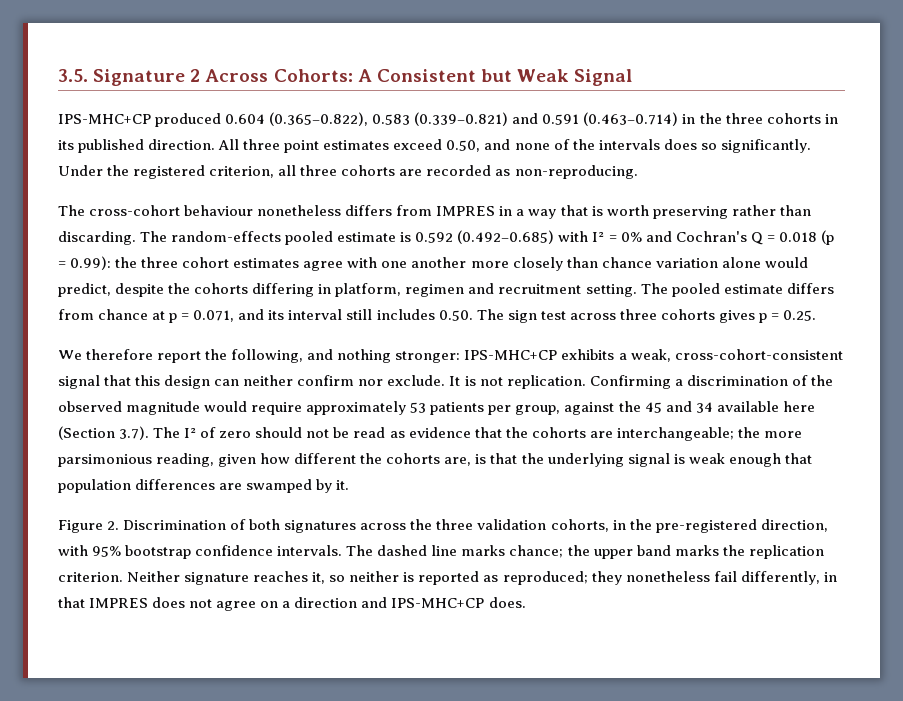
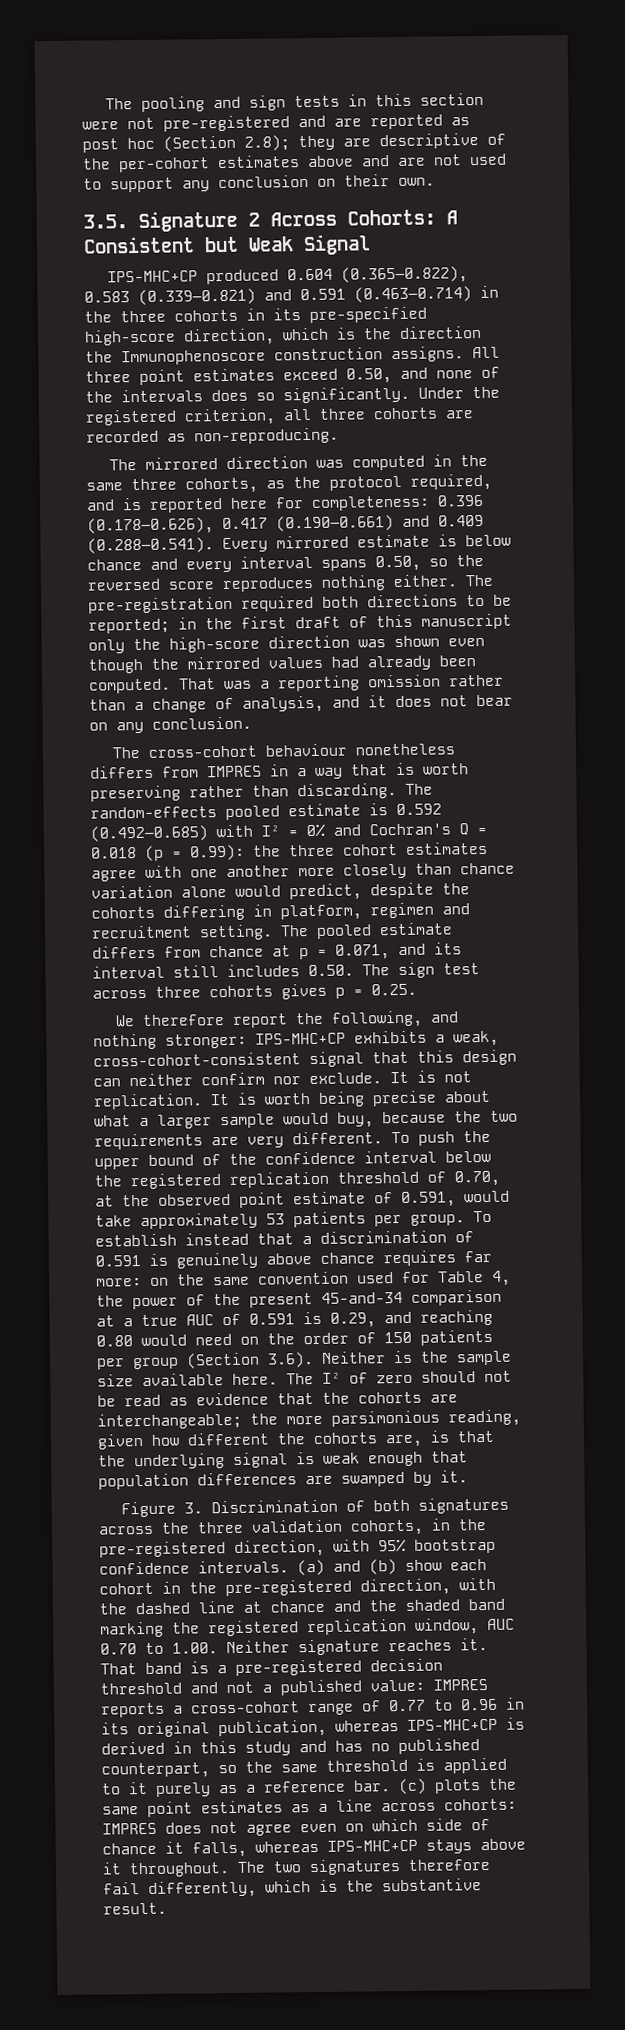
+ The pooling and sign tests in this section were not pre-registered and are reported as post hoc (Section 2.8); they are descriptive of the per-cohort estimates above and are not used to support any conclusion on their own.
- IPS-MHC+CP produced 0.604 (0.365–0.822), 0.583 (0.339–0.821) and 0.591 (0.463–0.714) in the three cohorts in its published direction.
+ IPS-MHC+CP produced 0.604 (0.365–0.822), 0.583 (0.339–0.821) and 0.591 (0.463–0.714) in the three cohorts in its pre-specified high-score direction, which is the direction the Immunophenoscore construction assigns.
+ The mirrored direction was computed in the same three cohorts, as the protocol required, and is reported here for completeness: 0.396 (0.178–0.626), 0.417 (0.190–0.661) and 0.409 (0.288–0.541). Every mirrored estimate is below chance and every interval spans 0.50, so the reversed score reproduces nothing either. The pre-registration required both directions to be reported; in the first draft of this manuscript only the high-score direction was shown even though the mirrored values had already been computed. That was a reporting omission rather than a change of analysis, and it does not bear on any conclusion.
- Confirming a discrimination of the observed magnitude would require approximately 53 patients per group, against the 45 and 34 available here (Section 3.7). The I² of zero should not be read as evidence that the cohorts are interchangeable; the more parsimonious reading, given how different the cohorts are, is that the underlying signal is weak enough that population differences are swamped by it.
+ It is worth being precise about what a larger sample would buy, because the two requirements are very different. To push the upper bound of the confidence interval below the registered replication threshold of 0.70, at the observed point estimate of 0.591, would take approximately 53 patients per group. To establish instead that a discrimination of 0.591 is genuinely above chance requires far more: on the same convention used for Table 4, the power of the present 45-and-34 comparison at a true AUC of 0.591 is 0.29, and reaching 0.80 would need on the order of 150 patients per group (Section 3.6). Neither is the sample size available here. The I² of zero should not be read as evidence that the cohorts are interchangeable; the more parsimonious reading, given how different the cohorts are, is that the underlying signal is weak enough that population differences are swamped by it.
- Figure 2. Discrimination of both signatures across the three validation cohorts, in the pre-registered direction, with 95% bootstrap confidence intervals.
+ Figure 3. Discrimination of both signatures across the three validation cohorts, in the pre-registered direction, with 95% bootstrap confidence intervals.
- The dashed line marks chance; the upper band marks the replication criterion. Neither signature reaches it, so neither is reported as reproduced; they nonetheless fail differently, in that IMPRES does not agree on a direction and IPS-MHC+CP does.
+ (a) and (b) show each cohort in the pre-registered direction, with the dashed line at chance and the shaded band marking the registered replication window, AUC 0.70 to 1.00. Neither signature reaches it. That band is a pre-registered decision threshold and not a published value: IMPRES reports a cross-cohort range of 0.77 to 0.96 in its original publication, whereas IPS-MHC+CP is derived in this study and has no published counterpart, so the same threshold is applied to it purely as a reference bar. (c) plots the same point estimates as a line across cohorts: IMPRES does not agree even on which side of chance it falls, whereas IPS-MHC+CP stays above it throughout. The two signatures therefore fail differently, which is the substantive result.

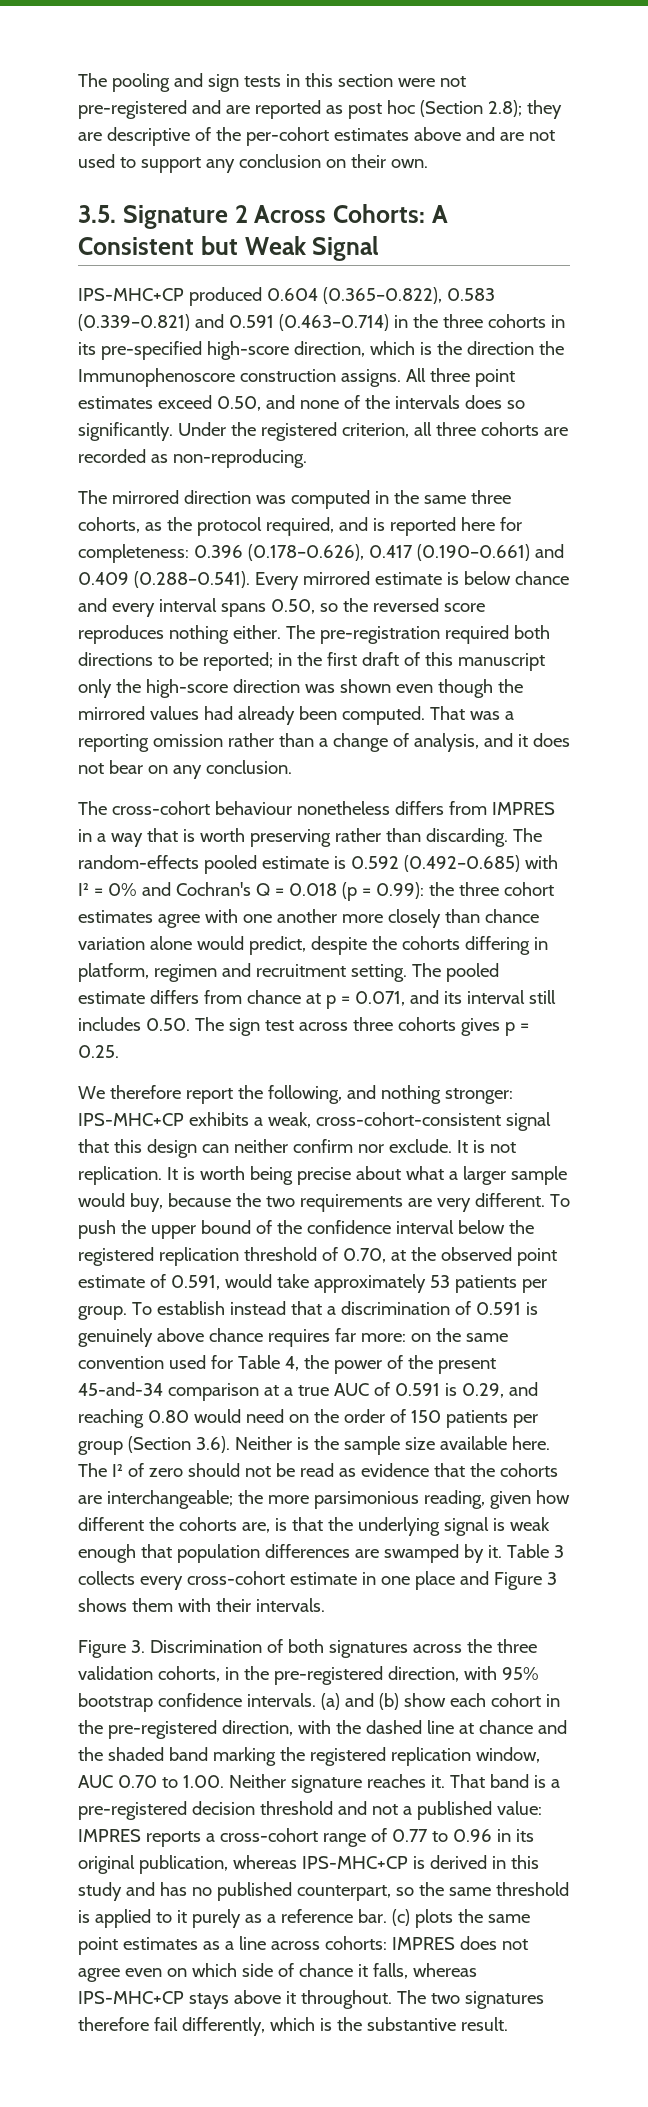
+ Table 3 collects every cross-cohort estimate in one place and Figure 3 shows them with their intervals.

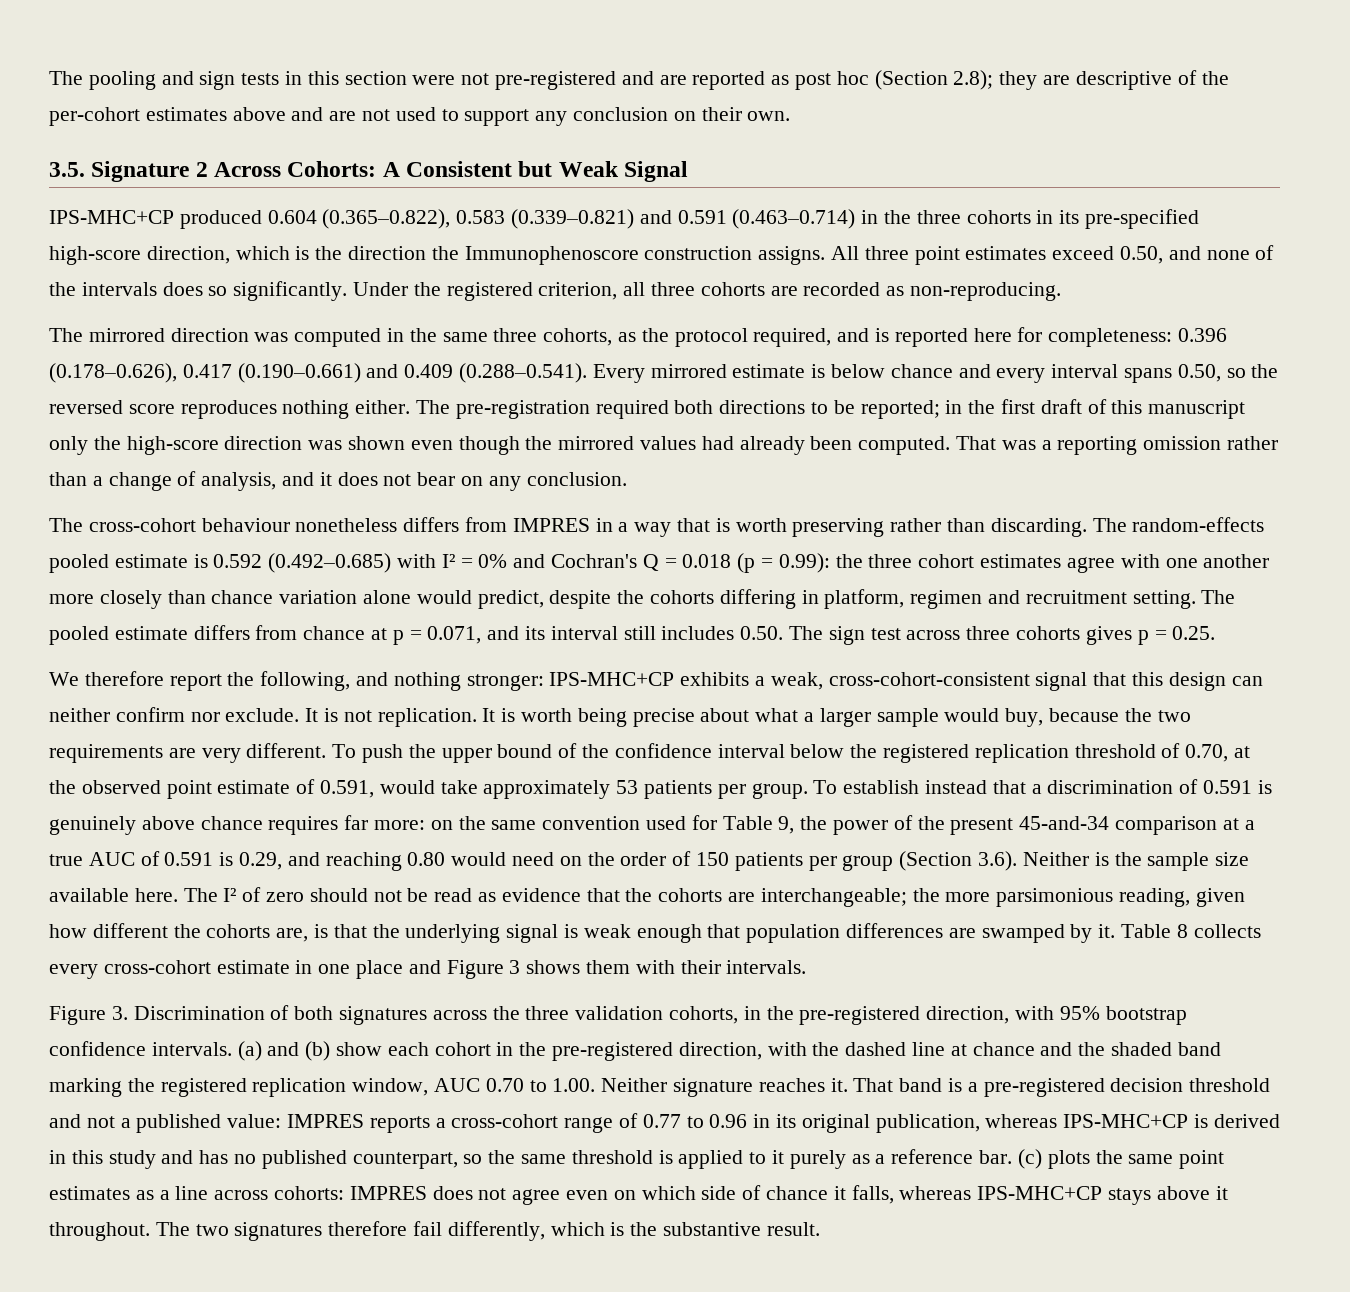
- To establish instead that a discrimination of 0.591 is genuinely above chance requires far more: on the same convention used for Table 4, the power of the present 45-and-34 comparison at a true AUC of 0.591 is 0.29, and reaching 0.80 would need on the order of 150 patients per group (Section 3.6). Neither is the sample size available here.
+ To establish instead that a discrimination of 0.591 is genuinely above chance requires far more: on the same convention used for Table 9, the power of the present 45-and-34 comparison at a true AUC of 0.591 is 0.29, and reaching 0.80 would need on the order of 150 patients per group (Section 3.6). Neither is the sample size available here.
- Table 3 collects every cross-cohort estimate in one place and Figure 3 shows them with their intervals.
+ Table 8 collects every cross-cohort estimate in one place and Figure 3 shows them with their intervals.

